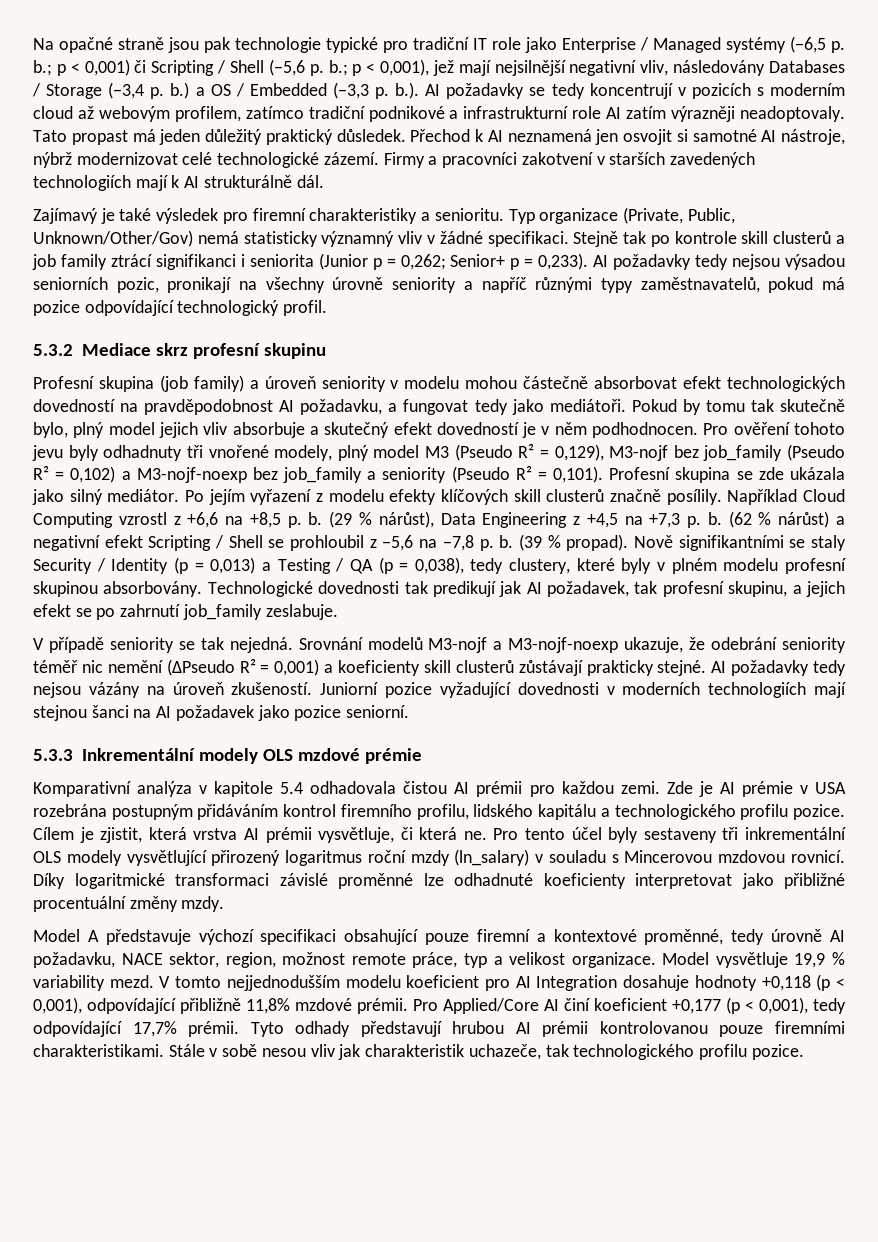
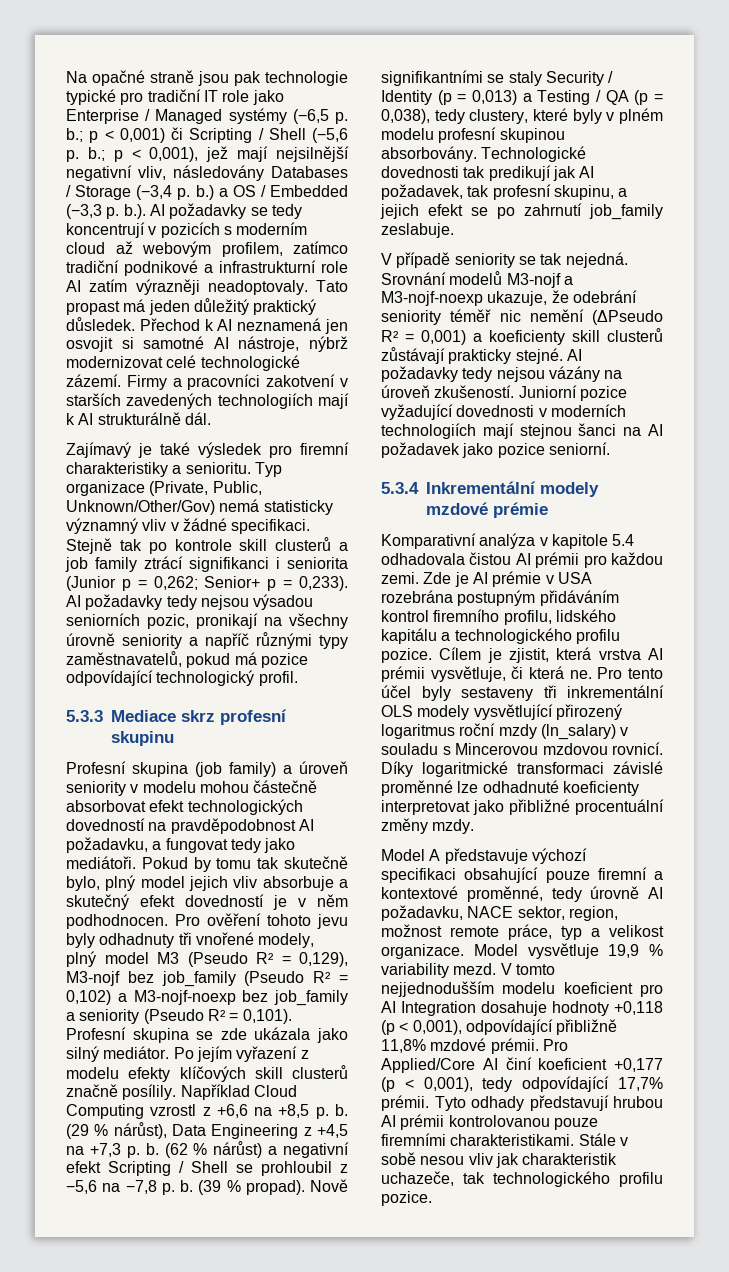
- 5.3.2 Mediace skrz profesní skupinu
+ 5.3.3 Mediace skrz profesní skupinu
- 5.3.3 Inkrementální modely OLS mzdové prémie
+ 5.3.4 Inkrementální modely mzdové prémie

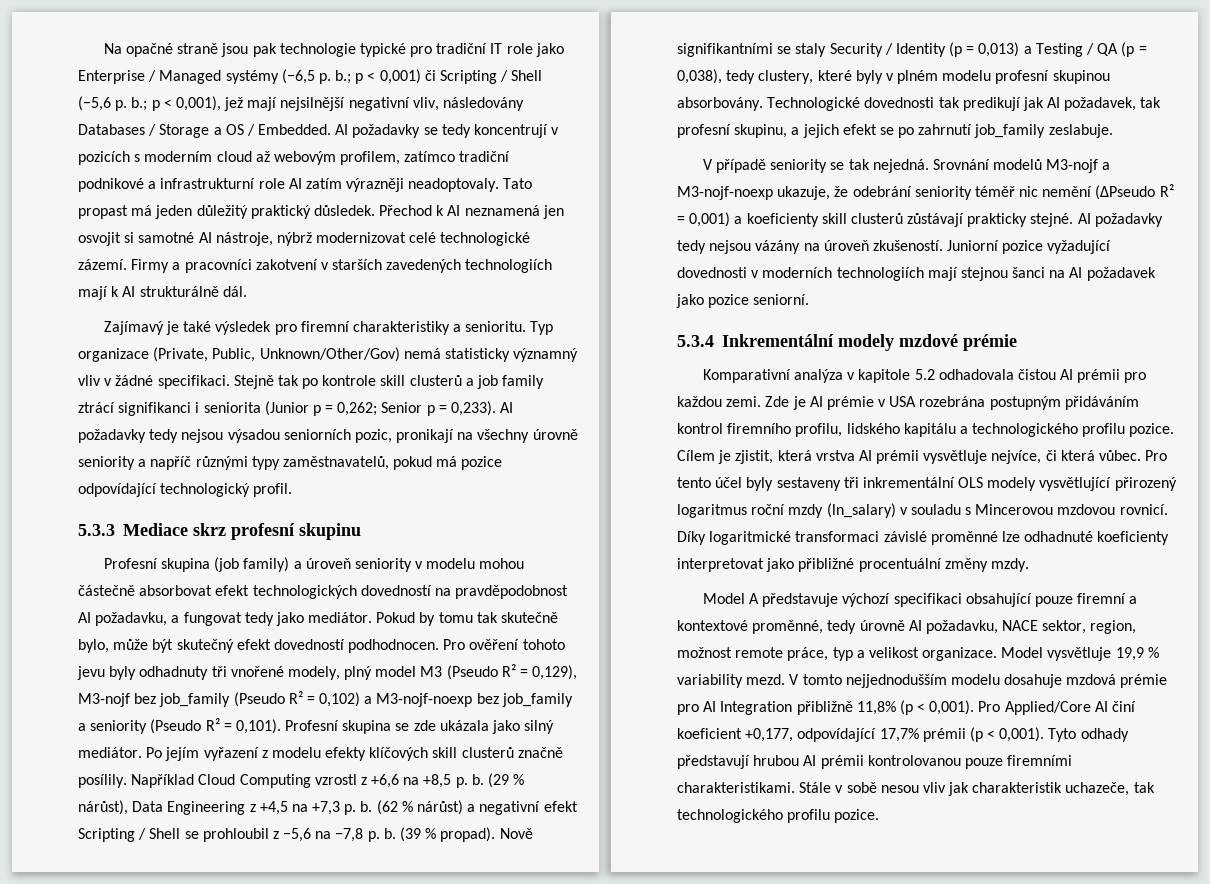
- p < 0,001), jež mají nejsilnější negativní vliv, následovány Databases / Storage (−3,4 p. b.) a OS / Embedded (−3,3 p. b.). AI požadavky se tedy koncentrují v pozicích s moderním cloud až webovým profilem, zatímco tradiční podnikové a infrastrukturní role AI zatím výrazněji neadoptovaly.
+ p < 0,001), jež mají nejsilnější negativní vliv, následovány Databases / Storage a OS / Embedded. AI požadavky se tedy koncentrují v pozicích s moderním cloud až webovým profilem, zatímco tradiční podnikové a infrastrukturní role AI zatím výrazněji neadoptovaly.
- Stejně tak po kontrole skill clusterů a job family ztrácí signifikanci i seniorita (Junior p = 0,262; Senior+ p = 0,233).
+ Stejně tak po kontrole skill clusterů a job family ztrácí signifikanci i seniorita (Junior p = 0,262; Senior p = 0,233).
- Profesní skupina (job family) a úroveň seniority v modelu mohou částečně absorbovat efekt technologických dovedností na pravděpodobnost AI požadavku, a fungovat tedy jako mediátoři.
+ Profesní skupina (job family) a úroveň seniority v modelu mohou částečně absorbovat efekt technologických dovedností na pravděpodobnost AI požadavku, a fungovat tedy jako mediátor.
- Pokud by tomu tak skutečně bylo, plný model jejich vliv absorbuje a skutečný efekt dovedností je v něm podhodnocen.
+ Pokud by tomu tak skutečně bylo, může být skutečný efekt dovedností podhodnocen.
- Komparativní analýza v kapitole 5.4 odhadovala čistou AI prémii pro každou zemi.
+ Komparativní analýza v kapitole 5.2 odhadovala čistou AI prémii pro každou zemi.
- Cílem je zjistit, která vrstva AI prémii vysvětluje, či která ne.
+ Cílem je zjistit, která vrstva AI prémii vysvětluje nejvíce, či která vůbec.
- V tomto nejjednodušším modelu koeficient pro AI Integration dosahuje hodnoty +0,118 (p < 0,001), odpovídající přibližně 11,8% mzdové prémii.
+ V tomto nejjednodušším modelu dosahuje mzdová prémie pro AI Integration přibližně 11,8% (p < 0,001).
- Pro Applied/Core AI činí koeficient +0,177 (p < 0,001), tedy odpovídající 17,7% prémii.
+ Pro Applied/Core AI činí koeficient +0,177, odpovídající 17,7% prémii (p < 0,001).

